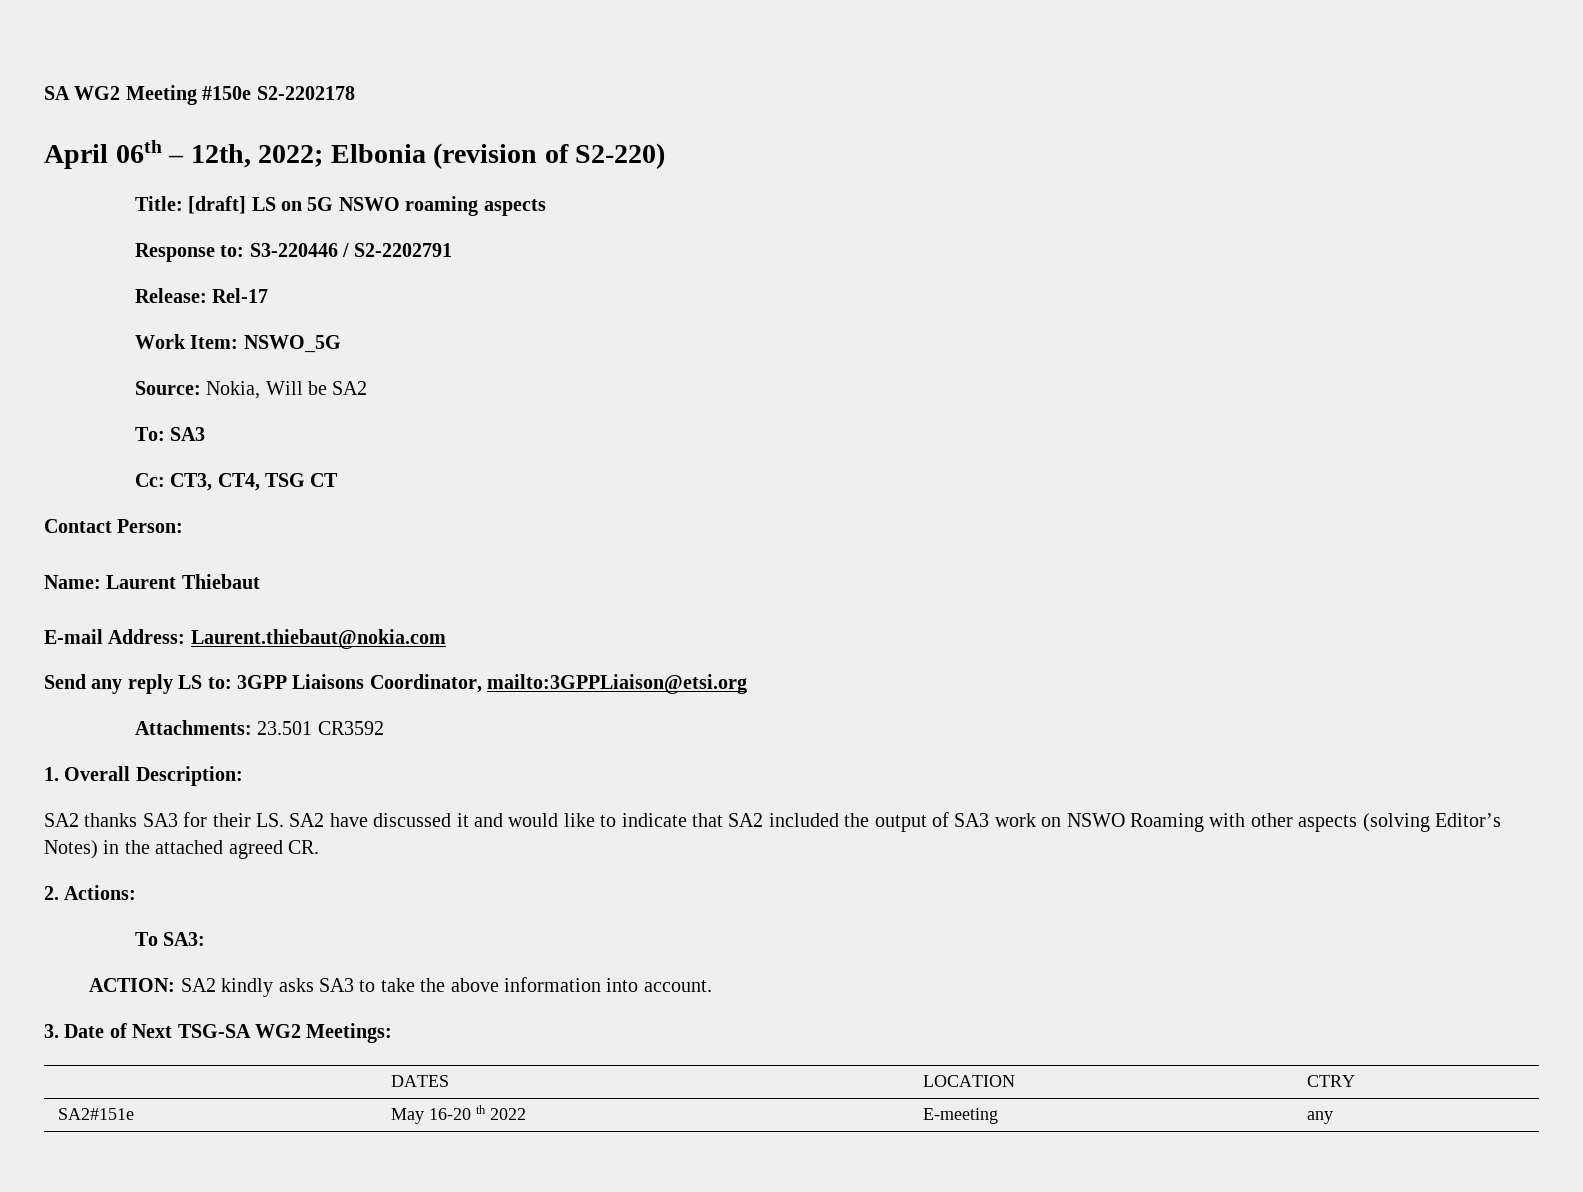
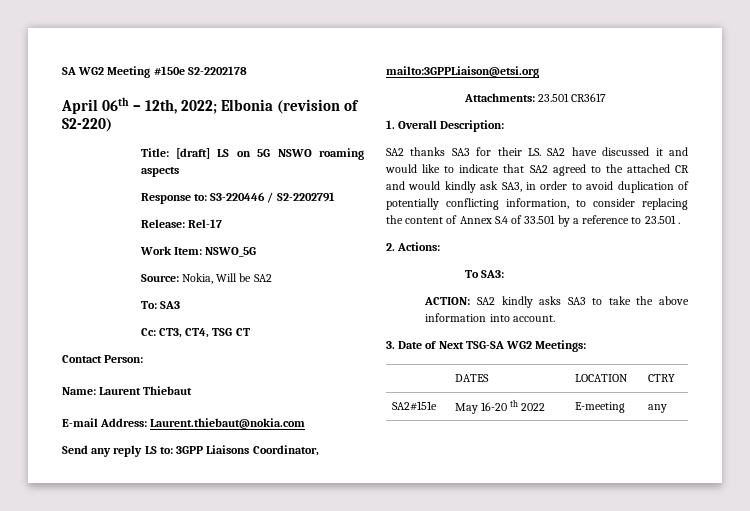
- Attachments: 23.501 CR3592
+ Attachments: 23.501 CR3617
- SA2 thanks SA3 for their LS. SA2 have discussed it and would like to indicate that SA2 included the output of SA3 work on NSWO Roaming with other aspects (solving Editor’s Notes) in the attached agreed CR.
+ SA2 thanks SA3 for their LS. SA2 have discussed it and would like to indicate that SA2 agreed to the attached CR and would kindly ask SA3, in order to avoid duplication of potentially conflicting information, to consider replacing the content of Annex S.4 of 33.501 by a reference to 23.501 .

